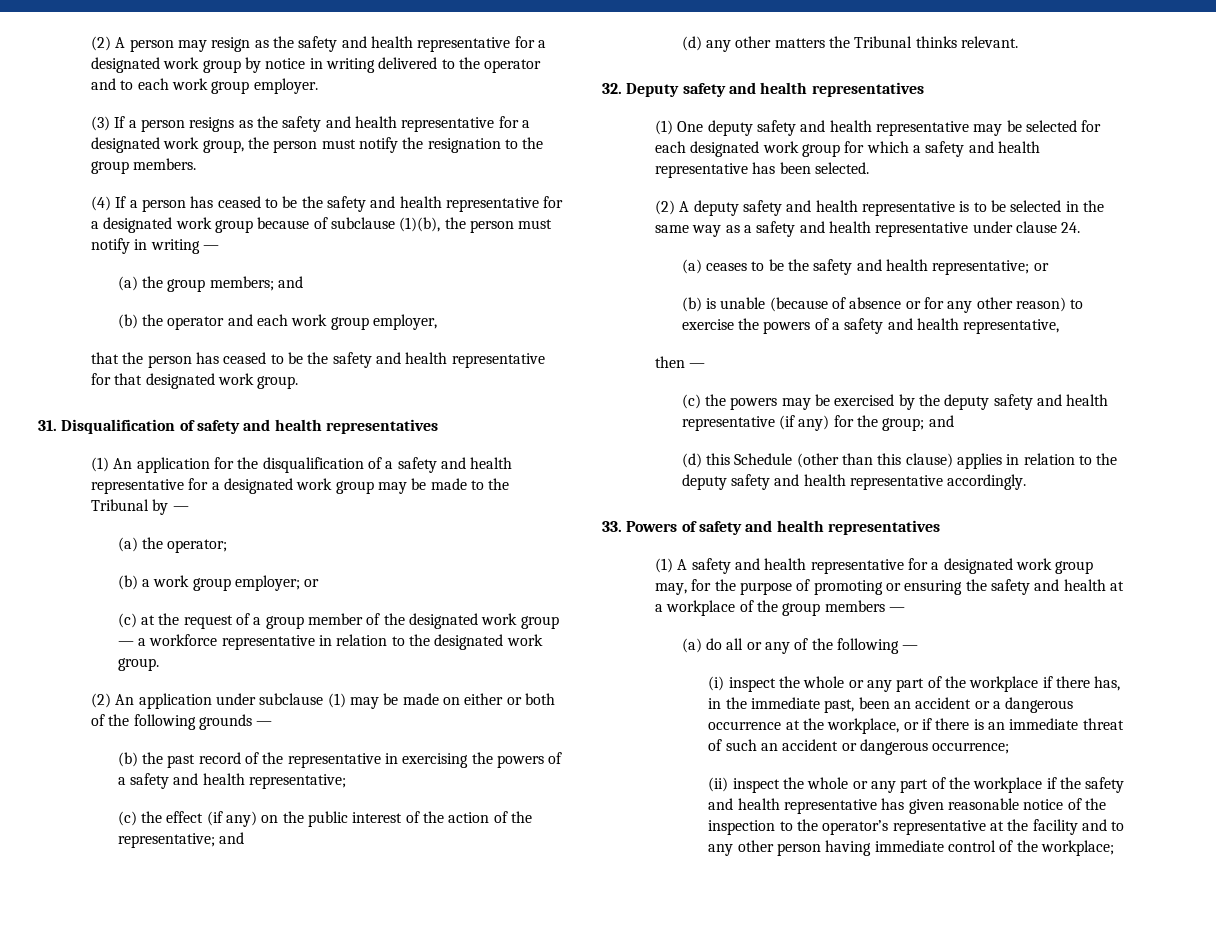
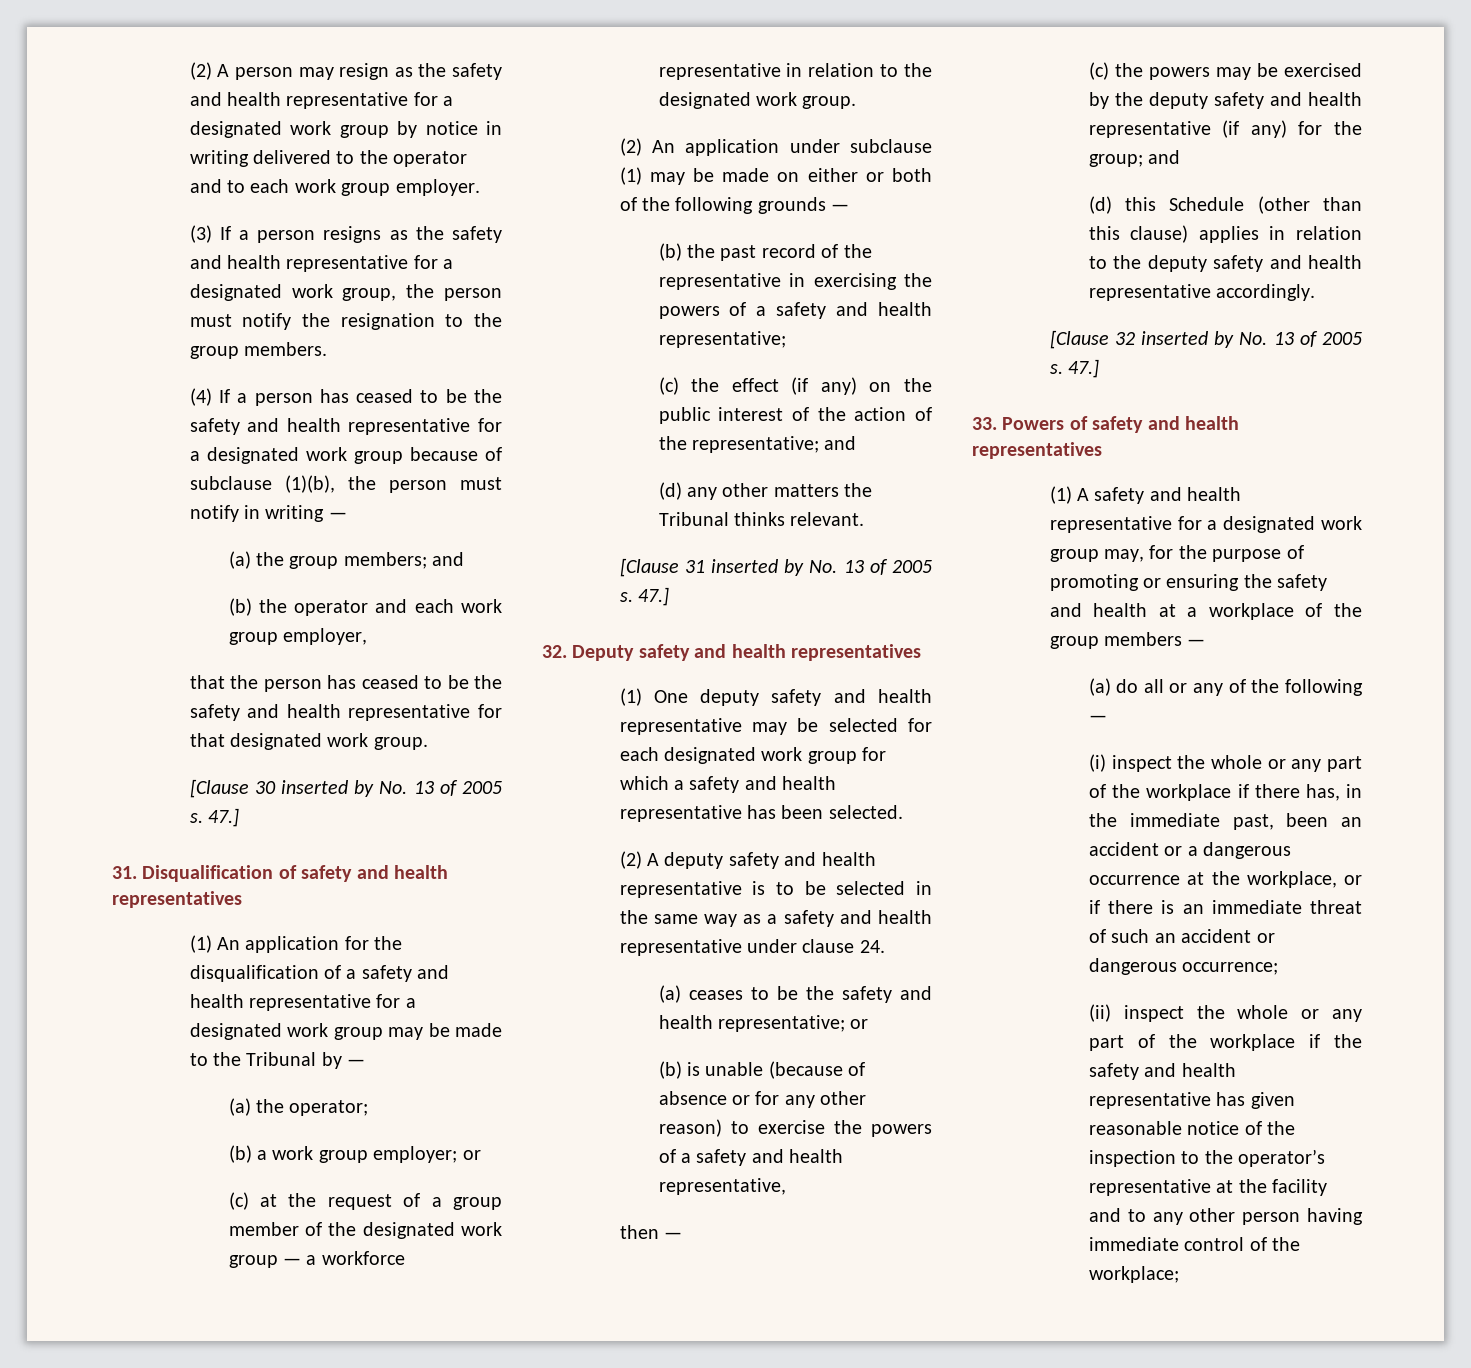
+ [Clause 30 inserted by No. 13 of 2005 s. 47.]
+ [Clause 31 inserted by No. 13 of 2005 s. 47.]
+ [Clause 32 inserted by No. 13 of 2005 s. 47.]

